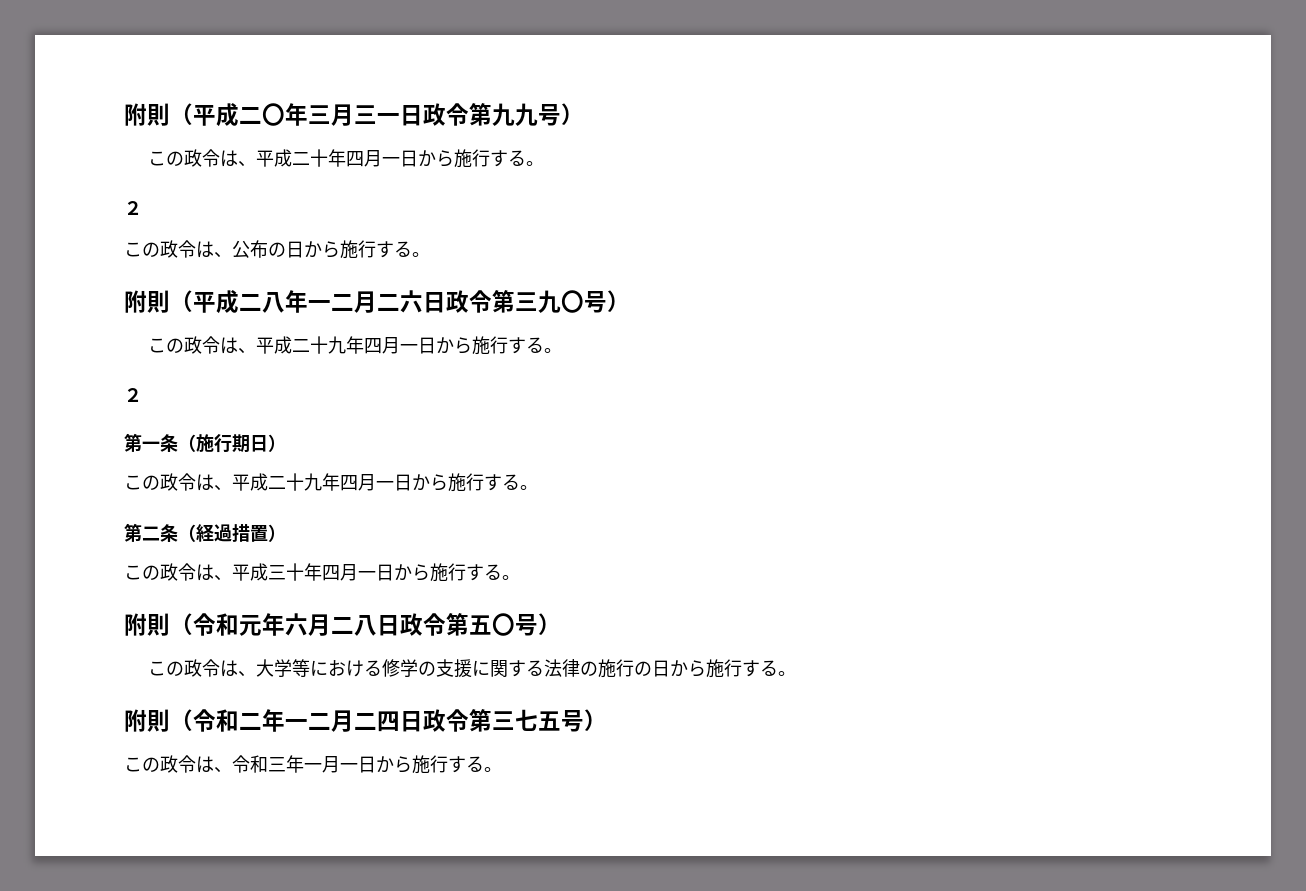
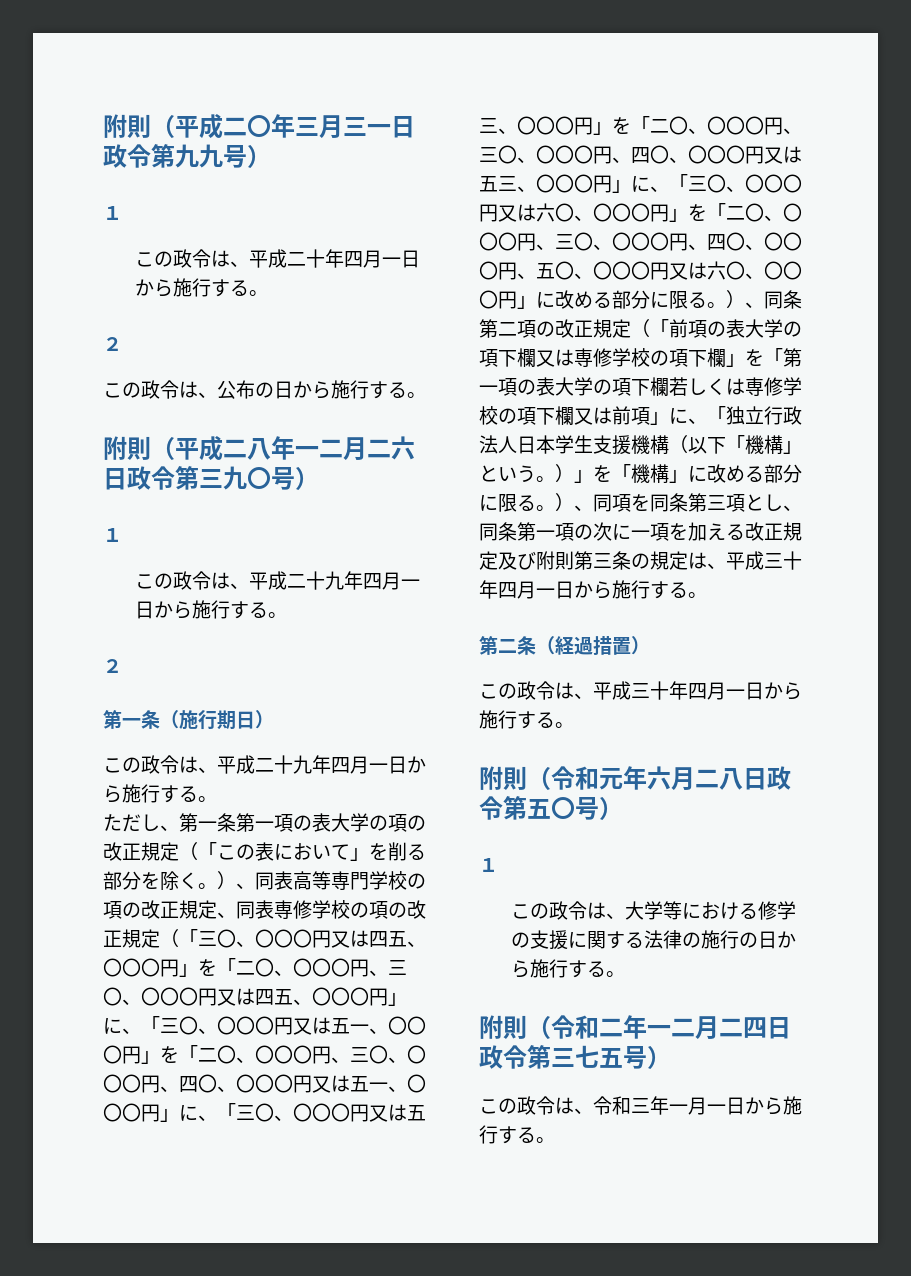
  附則（平成二〇年三月三一日政令第九九号）
+ １
  附則（平成二八年一二月二六日政令第三九〇号）
+ １
+ ただし、第一条第一項の表大学の項の改正規定（「この表において」を削る部分を除く。）、同表高等専門学校の項の改正規定、同表専修学校の項の改正規定（「三〇、〇〇〇円又は四五、〇〇〇円」を「二〇、〇〇〇円、三〇、〇〇〇円又は四五、〇〇〇円」に、「三〇、〇〇〇円又は五一、〇〇〇円」を「二〇、〇〇〇円、三〇、〇〇〇円、四〇、〇〇〇円又は五一、〇〇〇円」に、「三〇、〇〇〇円又は五三、〇〇〇円」を「二〇、〇〇〇円、三〇、〇〇〇円、四〇、〇〇〇円又は五三、〇〇〇円」に、「三〇、〇〇〇円又は六〇、〇〇〇円」を「二〇、〇〇〇円、三〇、〇〇〇円、四〇、〇〇〇円、五〇、〇〇〇円又は六〇、〇〇〇円」に改める部分に限る。）、同条第二項の改正規定（「前項の表大学の項下欄又は専修学校の項下欄」を「第一項の表大学の項下欄若しくは専修学校の項下欄又は前項」に、「独立行政法人日本学生支援機構（以下「機構」という。）」を「機構」に改める部分に限る。）、同項を同条第三項とし、同条第一項の次に一項を加える改正規定及び附則第三条の規定は、平成三十年四月一日から施行する。
  附則（令和元年六月二八日政令第五〇号）
+ １

